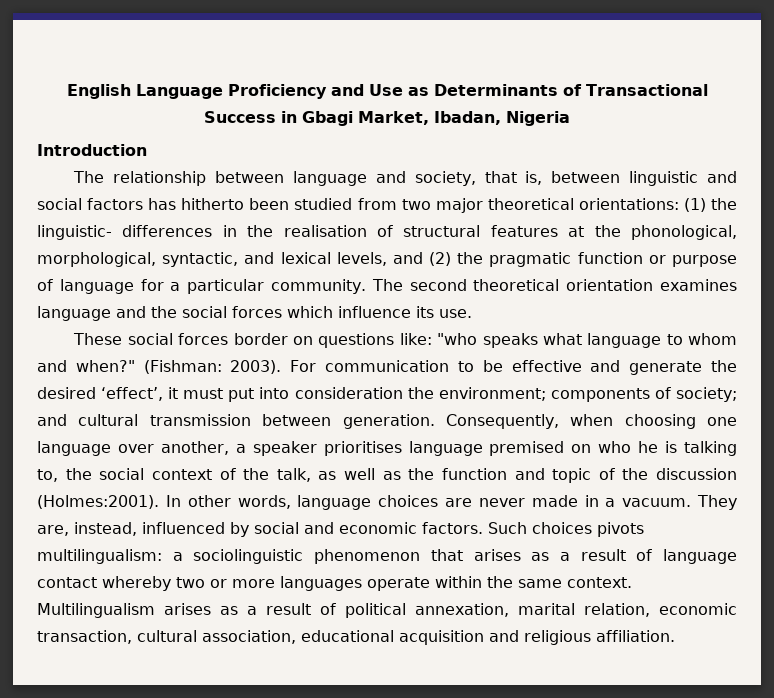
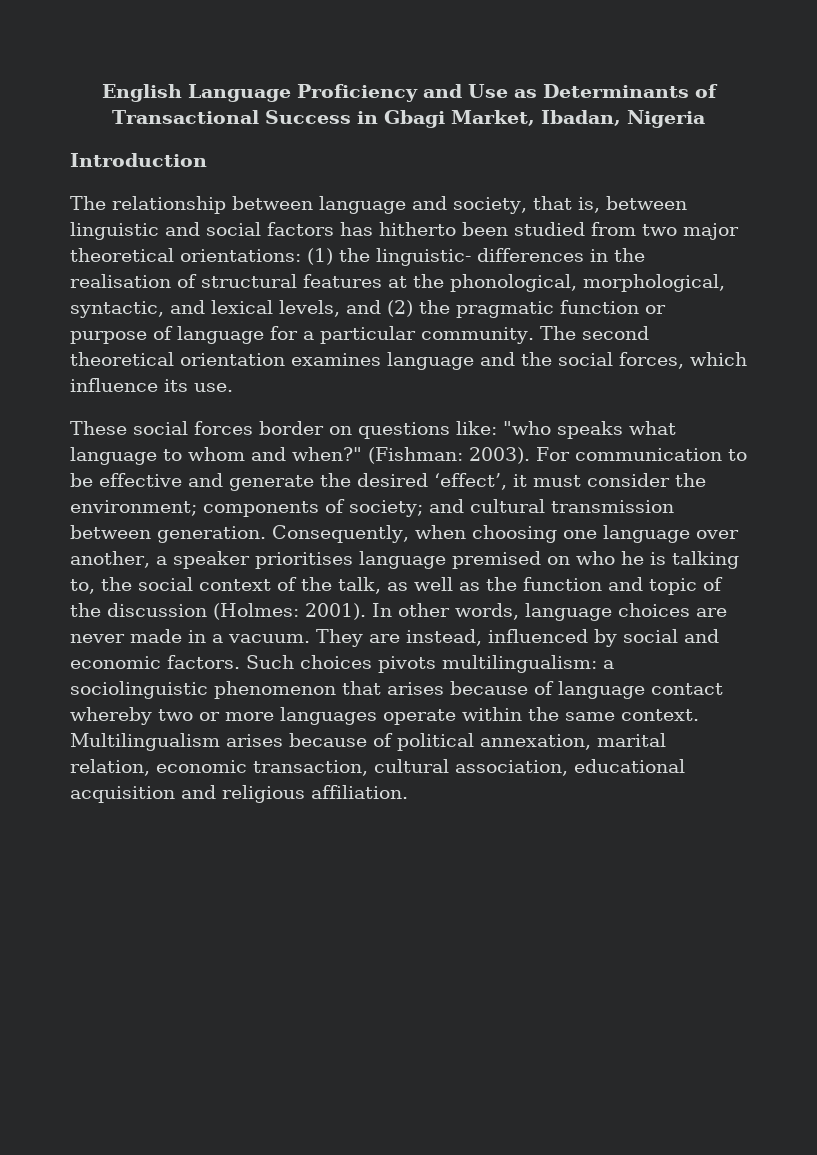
- The second theoretical orientation examines language and the social forces which influence its use.
+ The second theoretical orientation examines language and the social forces, which influence its use.
- For communication to be effective and generate the desired ‘effect’, it must put into consideration the environment; components of society; and cultural transmission between generation.
+ For communication to be effective and generate the desired ‘effect’, it must consider the environment; components of society; and cultural transmission between generation.
- Consequently, when choosing one language over another, a speaker prioritises language premised on who he is talking to, the social context of the talk, as well as the function and topic of the discussion (Holmes:2001).
+ Consequently, when choosing one language over another, a speaker prioritises language premised on who he is talking to, the social context of the talk, as well as the function and topic of the discussion (Holmes: 2001).
- They are, instead, influenced by social and economic factors.
+ They are instead, influenced by social and economic factors.
- Such choices pivots multilingualism: a sociolinguistic phenomenon that arises as a result of language contact whereby two or more languages operate within the same context.
+ Such choices pivots multilingualism: a sociolinguistic phenomenon that arises because of language contact whereby two or more languages operate within the same context.
- Multilingualism arises as a result of political annexation, marital relation, economic transaction, cultural association, educational acquisition and religious affiliation.
+ Multilingualism arises because of political annexation, marital relation, economic transaction, cultural association, educational acquisition and religious affiliation.

